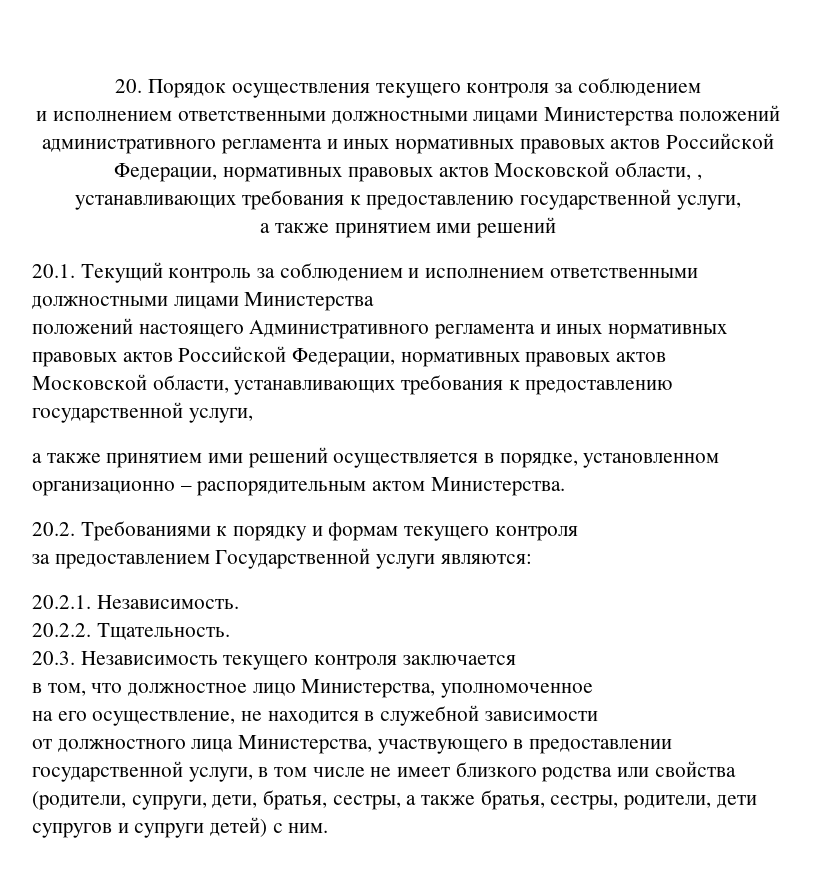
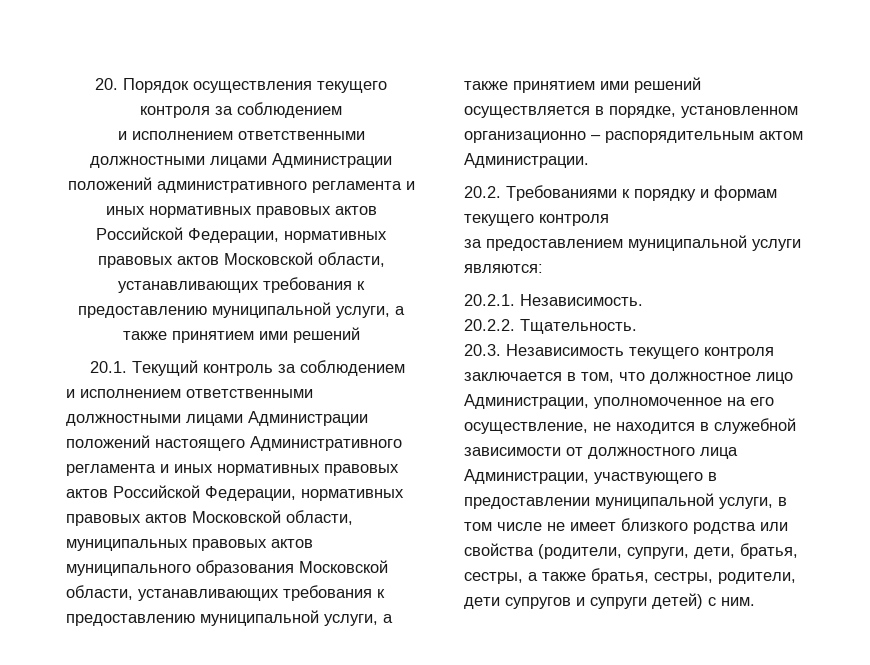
- и исполнением ответственными должностными лицами Министерства положений административного регламента и иных нормативных правовых актов Российской Федерации, нормативных правовых актов Московской области, , устанавливающих требования к предоставлению государственной услуги,
- а также принятием ими решений
- 20.1. Текущий контроль за соблюдением и исполнением ответственными должностными лицами Министерства
- положений настоящего Административного регламента и иных нормативных правовых актов Российской Федерации, нормативных правовых актов Московской области, устанавливающих требования к предоставлению государственной услуги,
- а также принятием ими решений осуществляется в порядке, установленном организационно – распорядительным актом Министерства.
+ и исполнением ответственными должностными лицами Администрации положений административного регламента и иных нормативных правовых актов Российской Федерации, нормативных правовых актов Московской области, устанавливающих требования к предоставлению муниципальной услуги, а также принятием ими решений
+ 20.1. Текущий контроль за соблюдением и исполнением ответственными должностными лицами Администрации положений настоящего Административного регламента и иных нормативных правовых актов Российской Федерации, нормативных правовых актов Московской области, муниципальных правовых актов муниципального образования Московской области, устанавливающих требования к предоставлению муниципальной услуги, а также принятием ими решений осуществляется в порядке, установленном организационно – распорядительным актом Администрации.
- за предоставлением Государственной услуги являются:
+ за предоставлением муниципальной услуги являются:
- 20.3. Независимость текущего контроля заключается
- в том, что должностное лицо Министерства, уполномоченное
- на его осуществление, не находится в служебной зависимости
- от должностного лица Министерства, участвующего в предоставлении государственной услуги, в том числе не имеет близкого родства или свойства (родители, супруги, дети, братья, сестры, а также братья, сестры, родители, дети супругов и супруги детей) с ним.
+ 20.3. Независимость текущего контроля заключается в том, что должностное лицо Администрации, уполномоченное на его осуществление, не находится в служебной зависимости от должностного лица Администрации, участвующего в предоставлении муниципальной услуги, в том числе не имеет близкого родства или свойства (родители, супруги, дети, братья, сестры, а также братья, сестры, родители, дети супругов и супруги детей) с ним.

